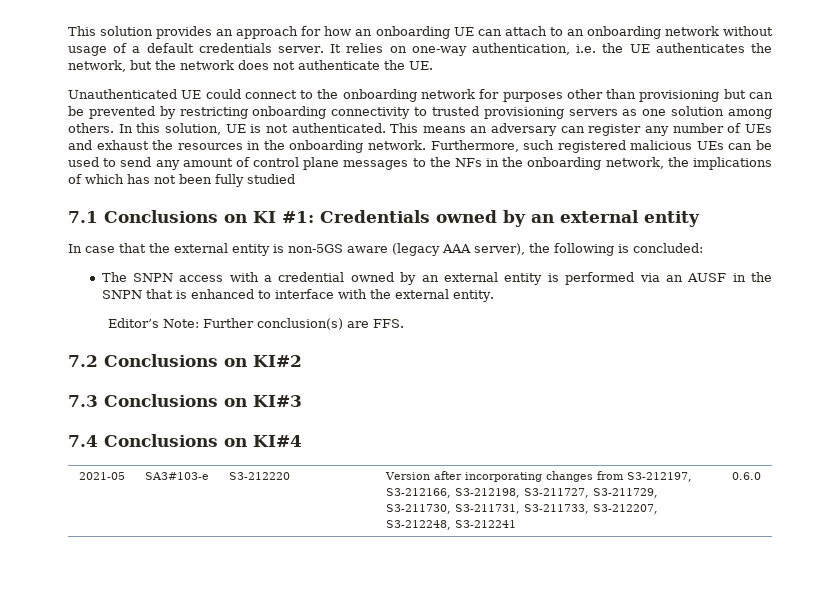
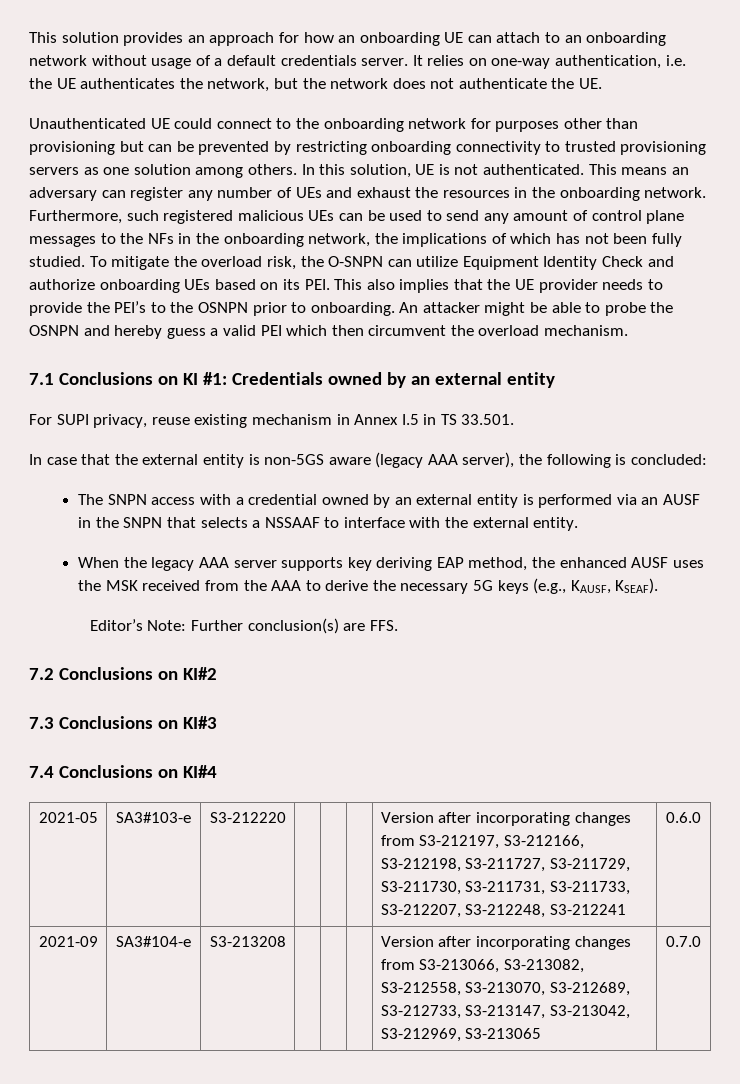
- Furthermore, such registered malicious UEs can be used to send any amount of control plane messages to the NFs in the onboarding network, the implications of which has not been fully studied
+ Furthermore, such registered malicious UEs can be used to send any amount of control plane messages to the NFs in the onboarding network, the implications of which has not been fully studied. To mitigate the overload risk, the O-SNPN can utilize Equipment Identity Check and authorize onboarding UEs based on its PEI. This also implies that the UE provider needs to provide the PEI’s to the OSNPN prior to onboarding. An attacker might be able to probe the OSNPN and hereby guess a valid PEI which then circumvent the overload mechanism.
+ For SUPI privacy, reuse existing mechanism in Annex I.5 in TS 33.501.
- The SNPN access with a credential owned by an external entity is performed via an AUSF in the SNPN that is enhanced to interface with the external entity.
+ The SNPN access with a credential owned by an external entity is performed via an AUSF in the SNPN that selects a NSSAAF to interface with the external entity.
+ When the legacy AAA server supports key deriving EAP method, the enhanced AUSF uses the MSK received from the AAA to derive the necessary 5G keys (e.g., KAUSF, KSEAF).
+ 2021-09 | SA3#104-e | S3-213208 | | | | Version after incorporating changes from S3-213066, S3-213082, S3-212558, S3-213070, S3-212689, S3-212733, S3-213147, S3-213042, S3-212969, S3-213065 | 0.7.0

